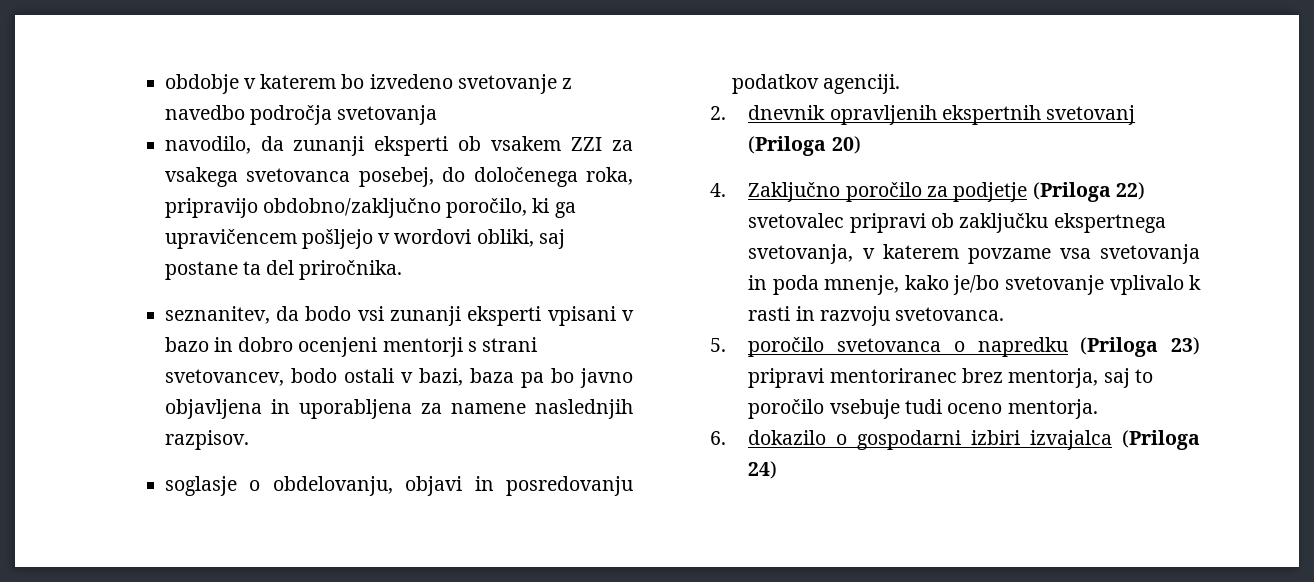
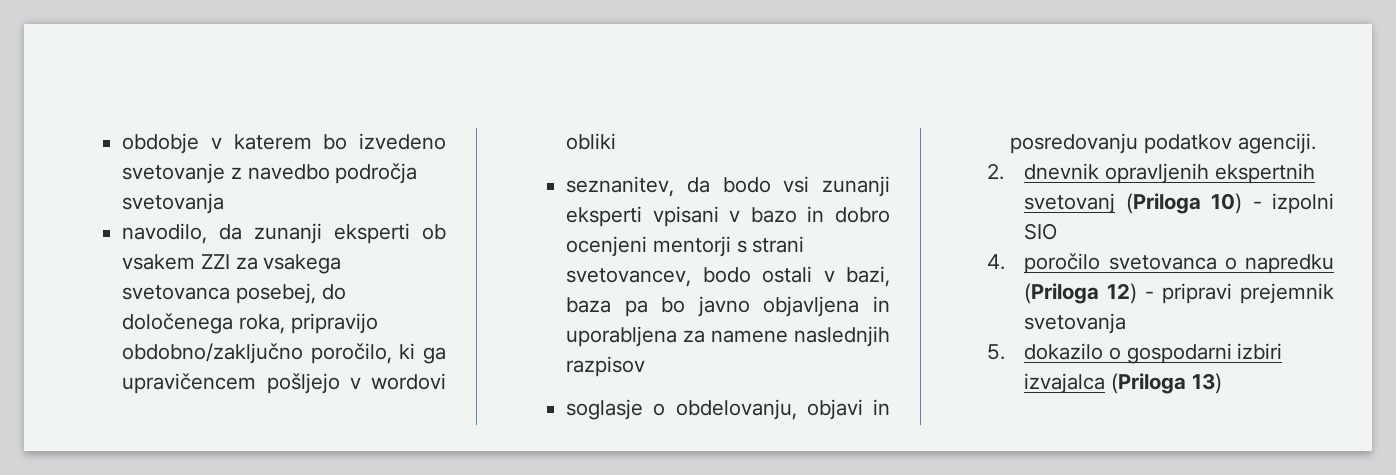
- navodilo, da zunanji eksperti ob vsakem ZZI za vsakega svetovanca posebej, do določenega roka, pripravijo obdobno/zaključno poročilo, ki ga upravičencem pošljejo v wordovi obliki, saj postane ta del priročnika.
+ navodilo, da zunanji eksperti ob vsakem ZZI za vsakega svetovanca posebej, do določenega roka, pripravijo obdobno/zaključno poročilo, ki ga upravičencem pošljejo v wordovi obliki
- seznanitev, da bodo vsi zunanji eksperti vpisani v bazo in dobro ocenjeni mentorji s strani svetovancev, bodo ostali v bazi, baza pa bo javno objavljena in uporabljena za namene naslednjih razpisov.
+ seznanitev, da bodo vsi zunanji eksperti vpisani v bazo in dobro ocenjeni mentorji s strani svetovancev, bodo ostali v bazi, baza pa bo javno objavljena in uporabljena za namene naslednjih razpisov
- 2. dnevnik opravljenih ekspertnih svetovanj (Priloga 20)
- 4. Zaključno poročilo za podjetje (Priloga 22) svetovalec pripravi ob zaključku ekspertnega svetovanja, v katerem povzame vsa svetovanja in poda mnenje, kako je/bo svetovanje vplivalo k rasti in razvoju svetovanca.
- 5. poročilo svetovanca o napredku (Priloga 23) pripravi mentoriranec brez mentorja, saj to poročilo vsebuje tudi oceno mentorja.
- 6. dokazilo o gospodarni izbiri izvajalca (Priloga 24)
+ 2. dnevnik opravljenih ekspertnih svetovanj (Priloga 10) - izpolni SIO
+ 4. poročilo svetovanca o napredku (Priloga 12) - pripravi prejemnik svetovanja
+ 5. dokazilo o gospodarni izbiri izvajalca (Priloga 13)

